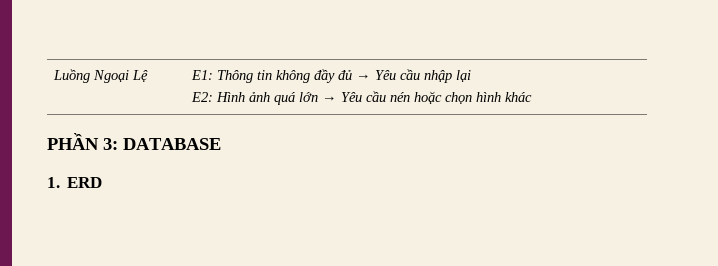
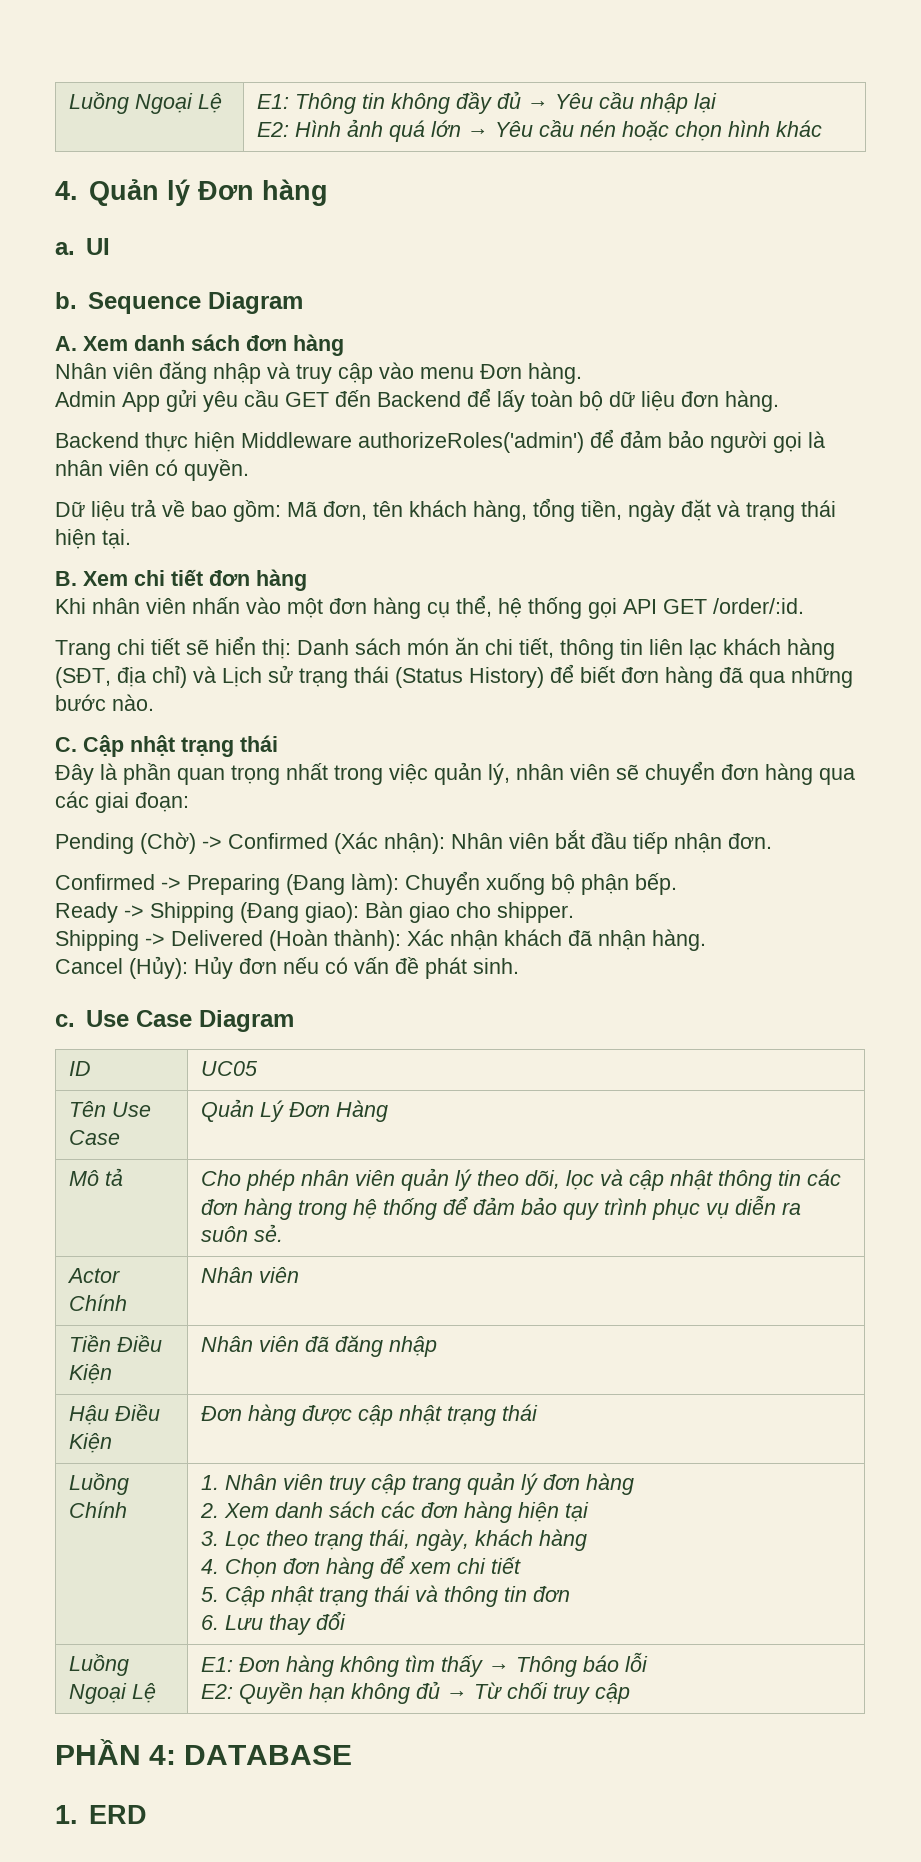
+ 4. Quản lý Đơn hàng
+ a. UI
+ b. Sequence Diagram
+ A. Xem danh sách đơn hàng
+ Nhân viên đăng nhập và truy cập vào menu Đơn hàng.
+ Admin App gửi yêu cầu GET đến Backend để lấy toàn bộ dữ liệu đơn hàng.
+ Backend thực hiện Middleware authorizeRoles('admin') để đảm bảo người gọi là nhân viên có quyền.
+ Dữ liệu trả về bao gồm: Mã đơn, tên khách hàng, tổng tiền, ngày đặt và trạng thái hiện tại.
+ B. Xem chi tiết đơn hàng
+ Khi nhân viên nhấn vào một đơn hàng cụ thể, hệ thống gọi API GET /order/:id.
+ Trang chi tiết sẽ hiển thị: Danh sách món ăn chi tiết, thông tin liên lạc khách hàng (SĐT, địa chỉ) và Lịch sử trạng thái (Status History) để biết đơn hàng đã qua những bước nào.
+ C. Cập nhật trạng thái
+ Đây là phần quan trọng nhất trong việc quản lý, nhân viên sẽ chuyển đơn hàng qua các giai đoạn:
+ Pending (Chờ) -> Confirmed (Xác nhận): Nhân viên bắt đầu tiếp nhận đơn.
+ Confirmed -> Preparing (Đang làm): Chuyển xuống bộ phận bếp.
+ Ready -> Shipping (Đang giao): Bàn giao cho shipper.
+ Shipping -> Delivered (Hoàn thành): Xác nhận khách đã nhận hàng.
+ Cancel (Hủy): Hủy đơn nếu có vấn đề phát sinh.
+ c. Use Case Diagram
+ ID | UC05
+ Tên Use Case | Quản Lý Đơn Hàng
+ Mô tả | Cho phép nhân viên quản lý theo dõi, lọc và cập nhật thông tin các đơn hàng trong hệ thống để đảm bảo quy trình phục vụ diễn ra suôn sẻ.
+ Actor Chính | Nhân viên
+ Tiền Điều Kiện | Nhân viên đã đăng nhập
+ Hậu Điều Kiện | Đơn hàng được cập nhật trạng thái
+ Luồng Chính | 1. Nhân viên truy cập trang quản lý đơn hàng
+ 2. Xem danh sách các đơn hàng hiện tại
+ 3. Lọc theo trạng thái, ngày, khách hàng
+ 4. Chọn đơn hàng để xem chi tiết
+ 5. Cập nhật trạng thái và thông tin đơn
+ 6. Lưu thay đổi
+ Luồng Ngoại Lệ | E1: Đơn hàng không tìm thấy → Thông báo lỗi
+ E2: Quyền hạn không đủ → Từ chối truy cập
- PHẦN 3: DATABASE
+ PHẦN 4: DATABASE

